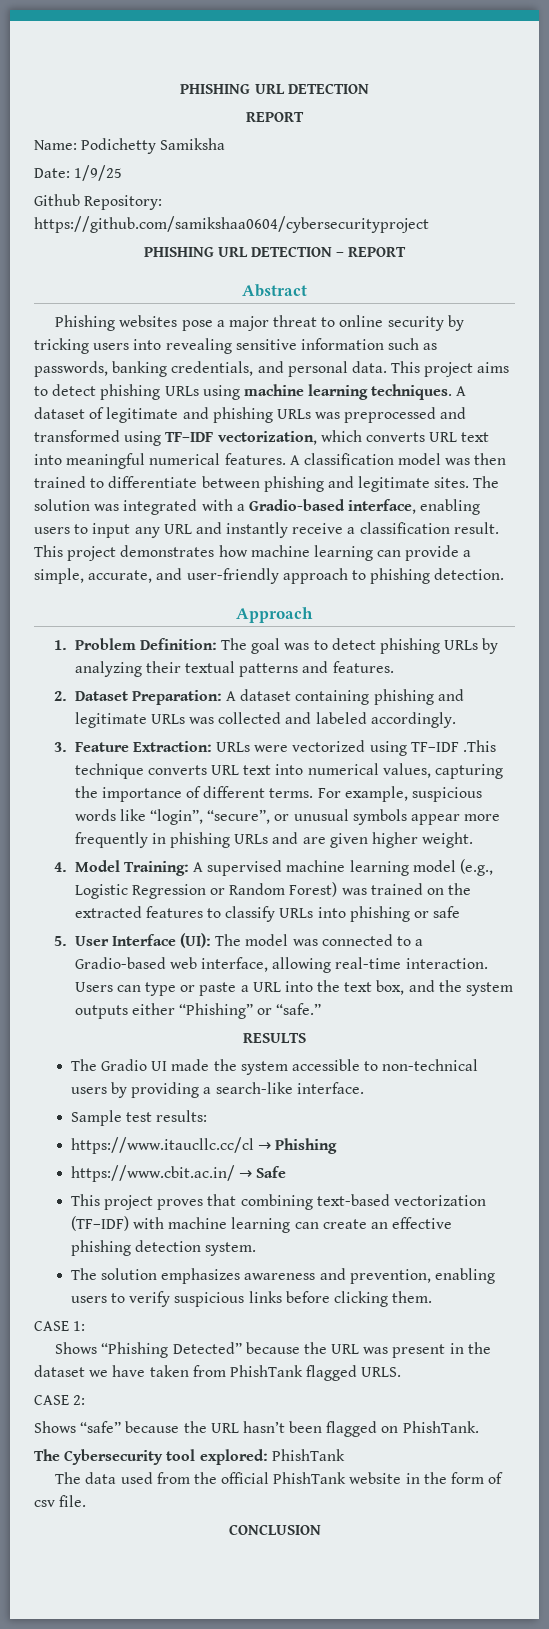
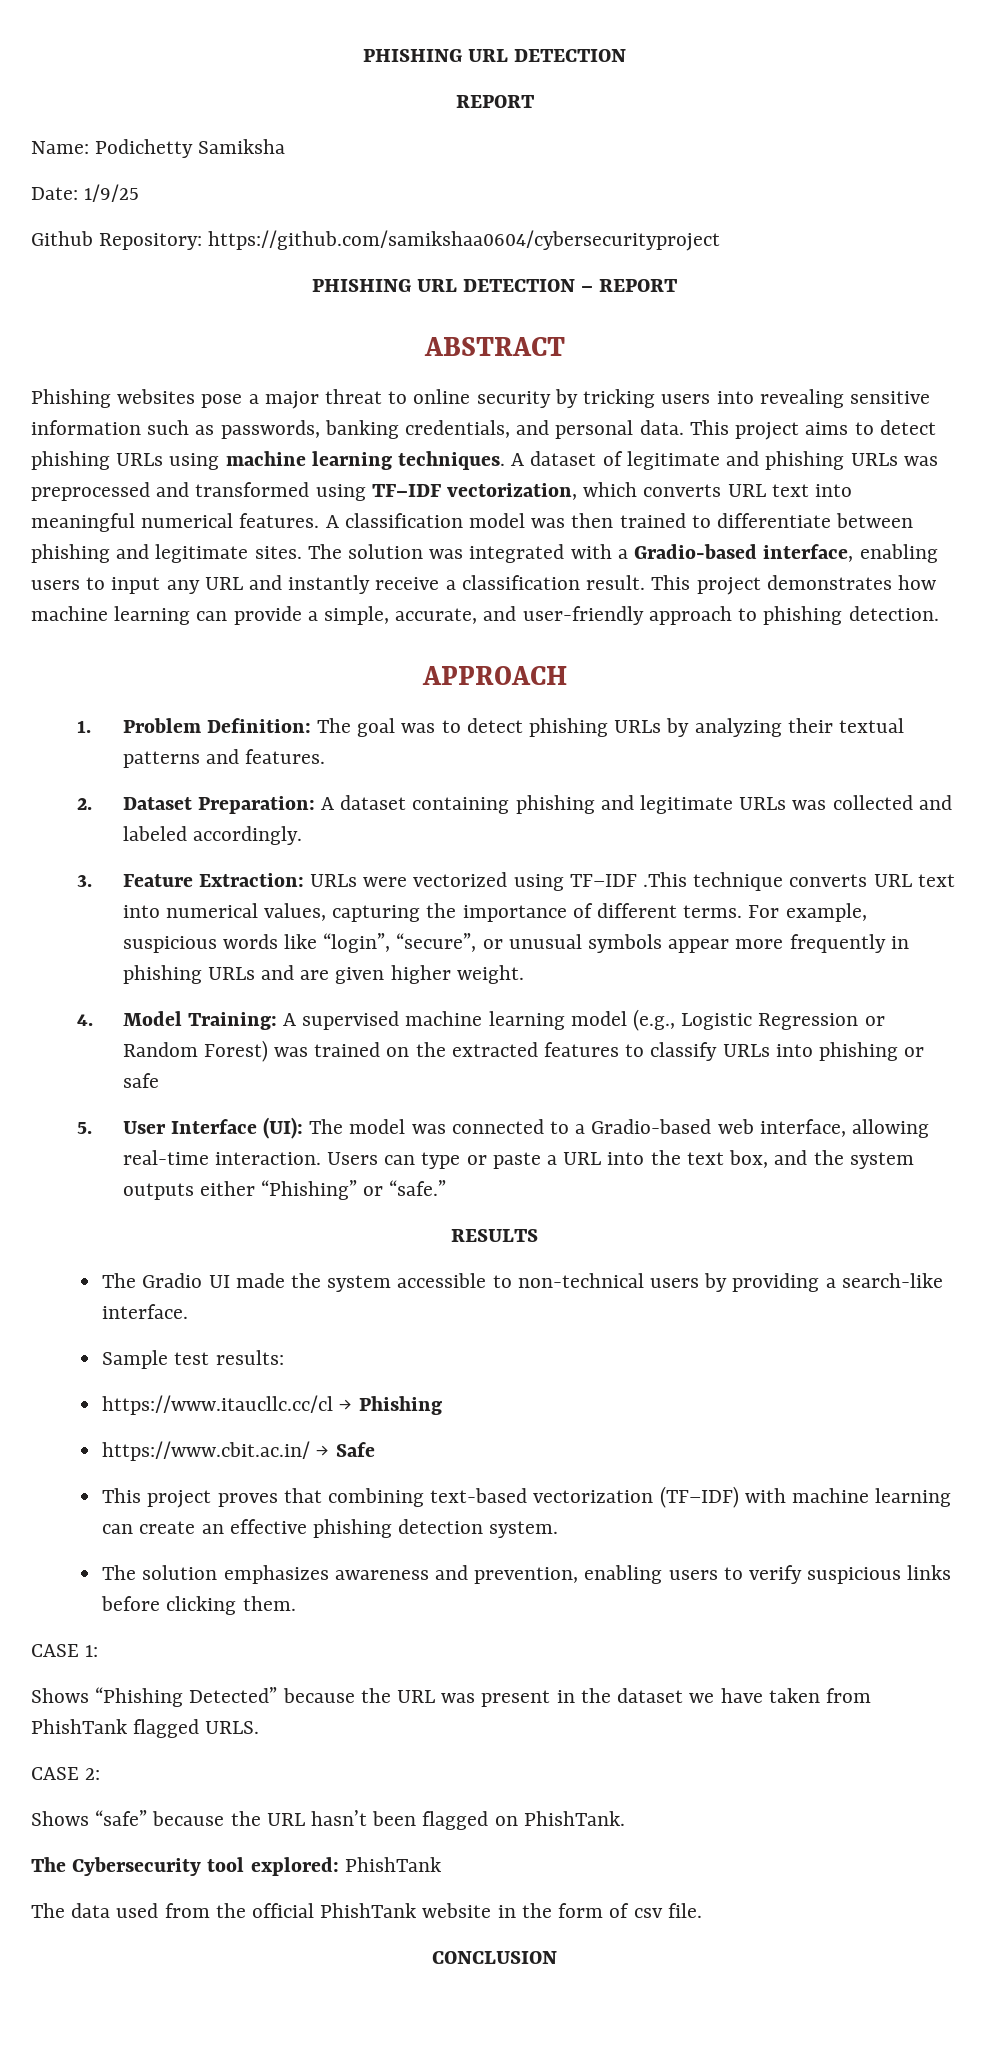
- Abstract
+ ABSTRACT
- Approach
+ APPROACH

